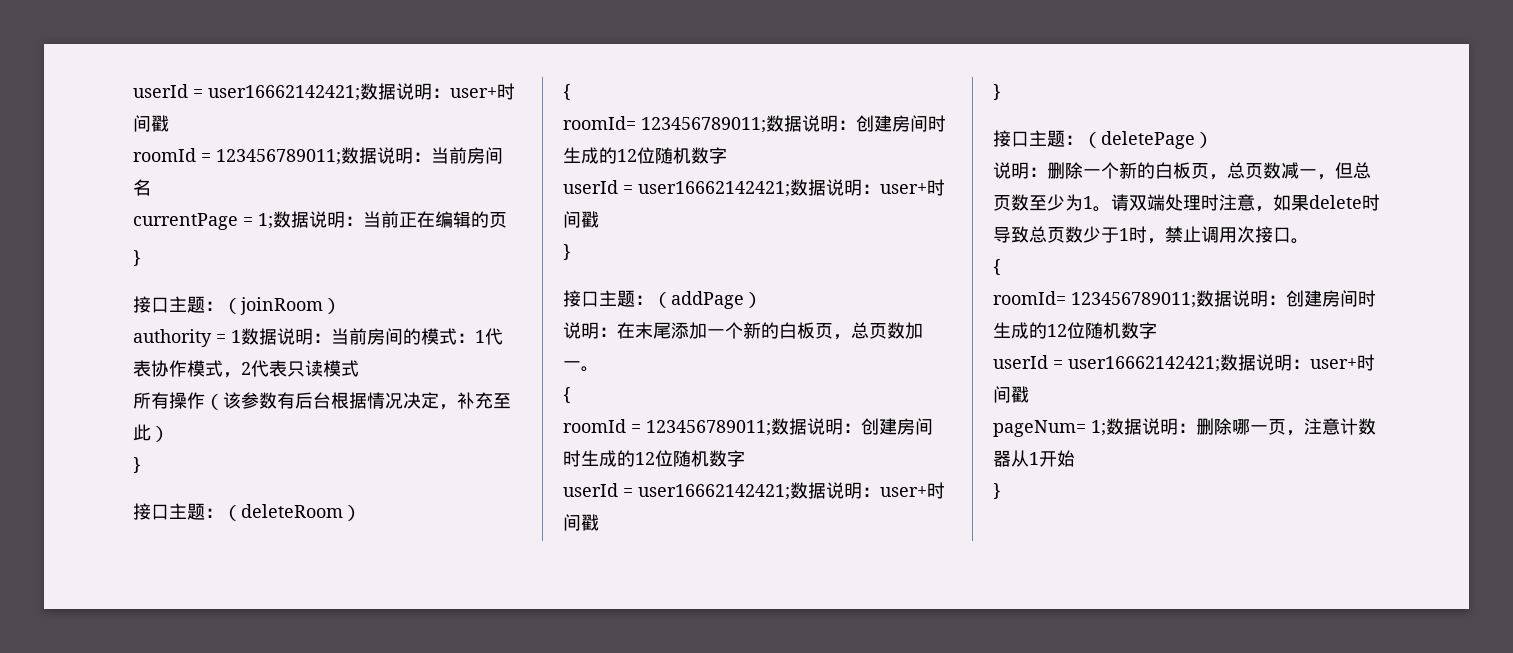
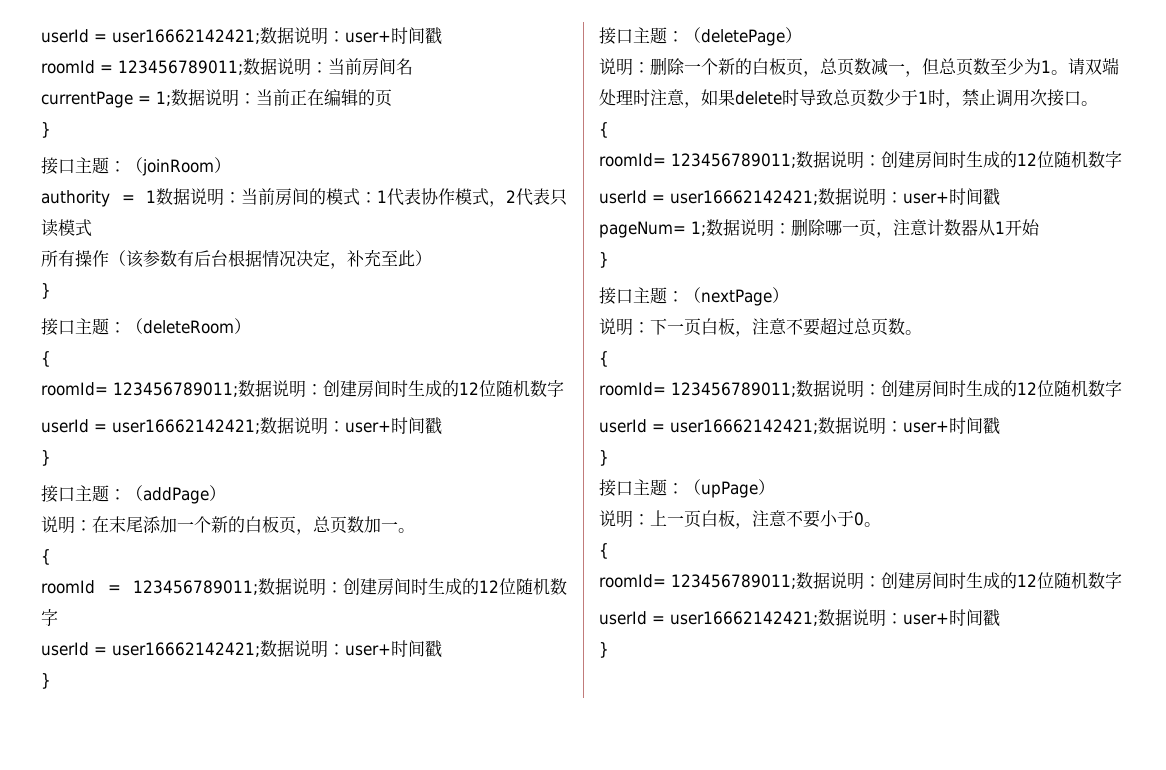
+ 接口主题：（nextPage）
+ 说明：下一页白板，注意不要超过总页数。
+ {
+ roomId= 123456789011;数据说明：创建房间时生成的12位随机数字
+ userId = user16662142421;数据说明：user+时间戳
+ }
+ 接口主题：（upPage）
+ 说明：上一页白板，注意不要小于0。
+ {
+ roomId= 123456789011;数据说明：创建房间时生成的12位随机数字
+ userId = user16662142421;数据说明：user+时间戳
+ }

